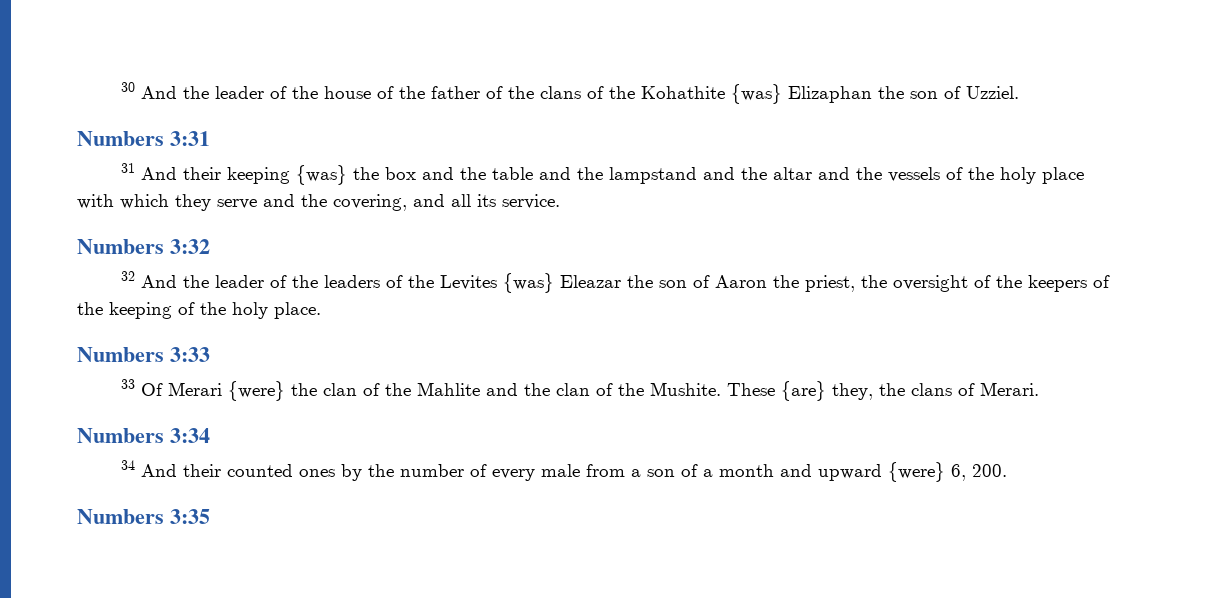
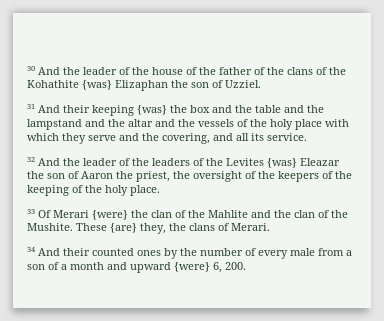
- Numbers 3:31
- Numbers 3:32
- Numbers 3:33
- Numbers 3:34
- Numbers 3:35

